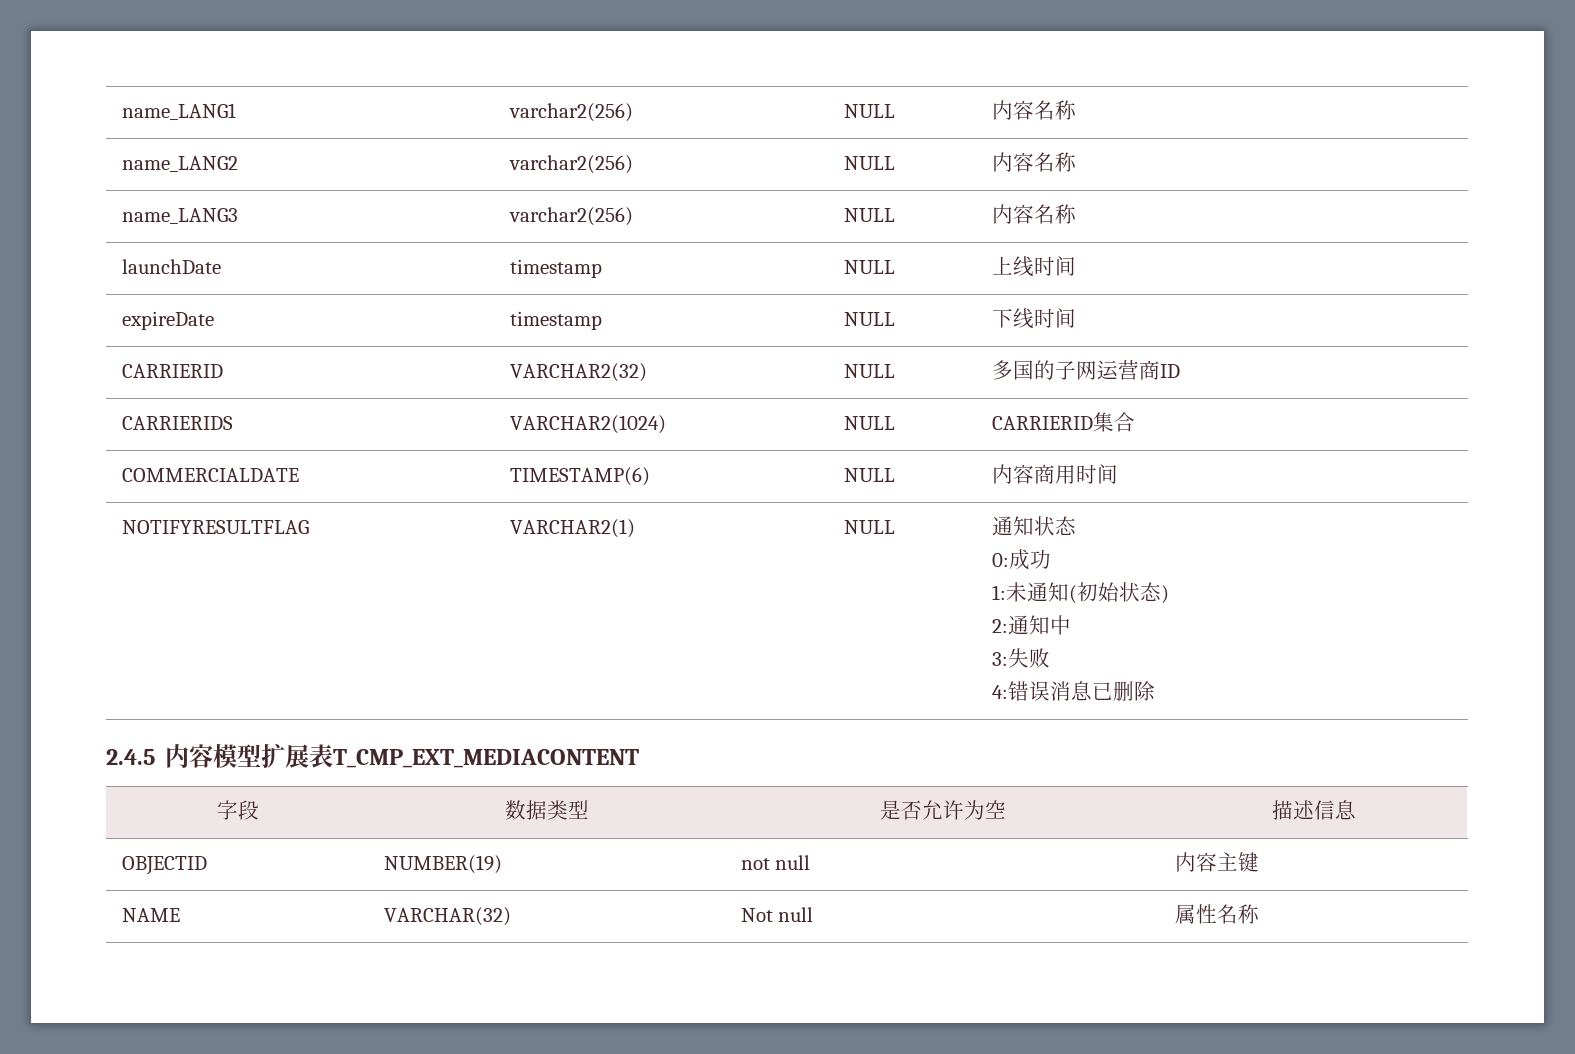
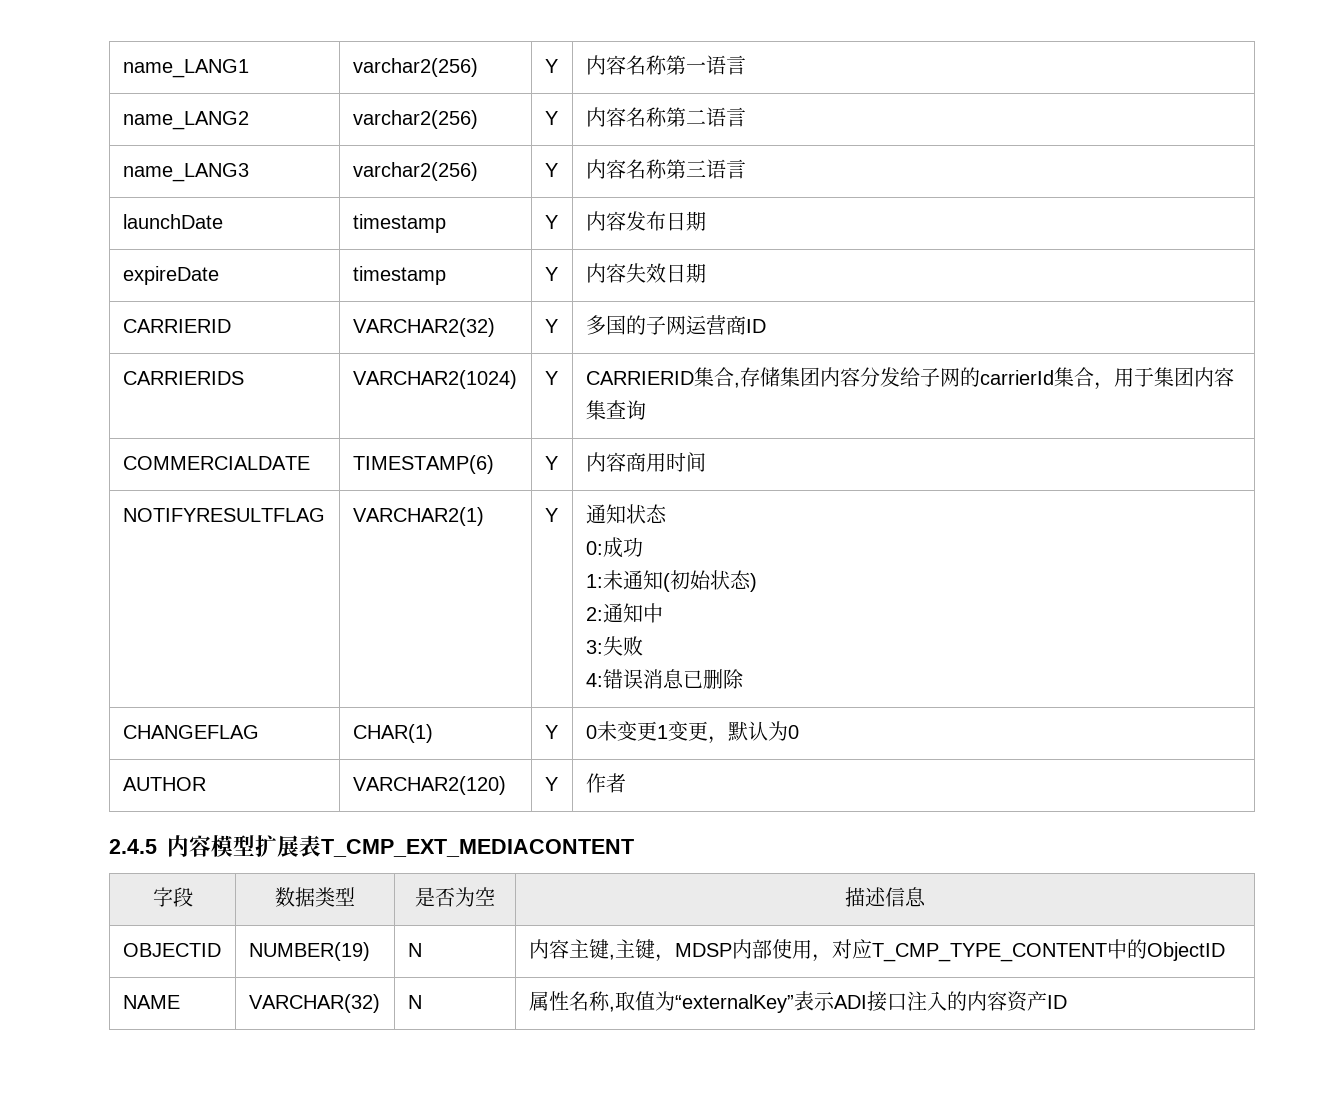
- name_LANG1 | varchar2(256) | NULL | 内容名称
+ name_LANG1 | varchar2(256) | Y | 内容名称第一语言
- name_LANG2 | varchar2(256) | NULL | 内容名称
+ name_LANG2 | varchar2(256) | Y | 内容名称第二语言
- name_LANG3 | varchar2(256) | NULL | 内容名称
+ name_LANG3 | varchar2(256) | Y | 内容名称第三语言
- launchDate | timestamp | NULL | 上线时间
- expireDate | timestamp | NULL | 下线时间
+ launchDate | timestamp | Y | 内容发布日期
+ expireDate | timestamp | Y | 内容失效日期
- CARRIERID | VARCHAR2(32) | NULL | 多国的子网运营商ID
+ CARRIERID | VARCHAR2(32) | Y | 多国的子网运营商ID
- CARRIERIDS | VARCHAR2(1024) | NULL | CARRIERID集合
+ CARRIERIDS | VARCHAR2(1024) | Y | CARRIERID集合,存储集团内容分发给子网的carrierId集合，用于集团内容集查询
- COMMERCIALDATE | TIMESTAMP(6) | NULL | 内容商用时间
+ COMMERCIALDATE | TIMESTAMP(6) | Y | 内容商用时间
- NOTIFYRESULTFLAG | VARCHAR2(1) | NULL | 通知状态
+ NOTIFYRESULTFLAG | VARCHAR2(1) | Y | 通知状态
+ CHANGEFLAG | CHAR(1) | Y | 0未变更1变更，默认为0
+ AUTHOR | VARCHAR2(120) | Y | 作者
- 字段 | 数据类型 | 是否允许为空 | 描述信息
+ 字段 | 数据类型 | 是否为空 | 描述信息
- OBJECTID | NUMBER(19) | not null | 内容主键
+ OBJECTID | NUMBER(19) | N | 内容主键,主键，MDSP内部使用，对应T_CMP_TYPE_CONTENT中的ObjectID
- NAME | VARCHAR(32) | Not null | 属性名称
+ NAME | VARCHAR(32) | N | 属性名称,取值为“externalKey”表示ADI接口注入的内容资产ID

